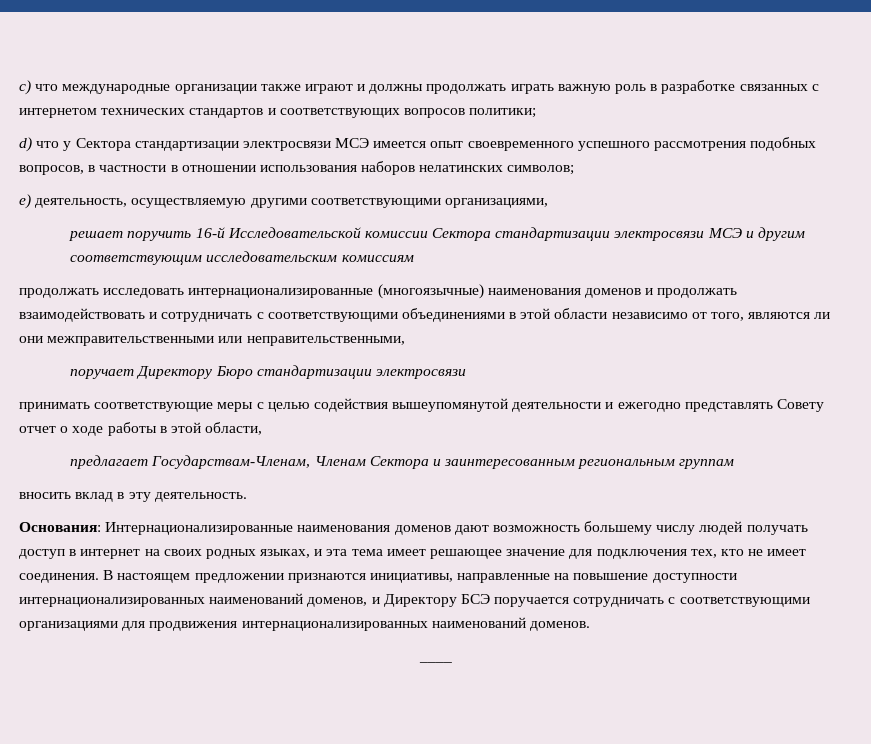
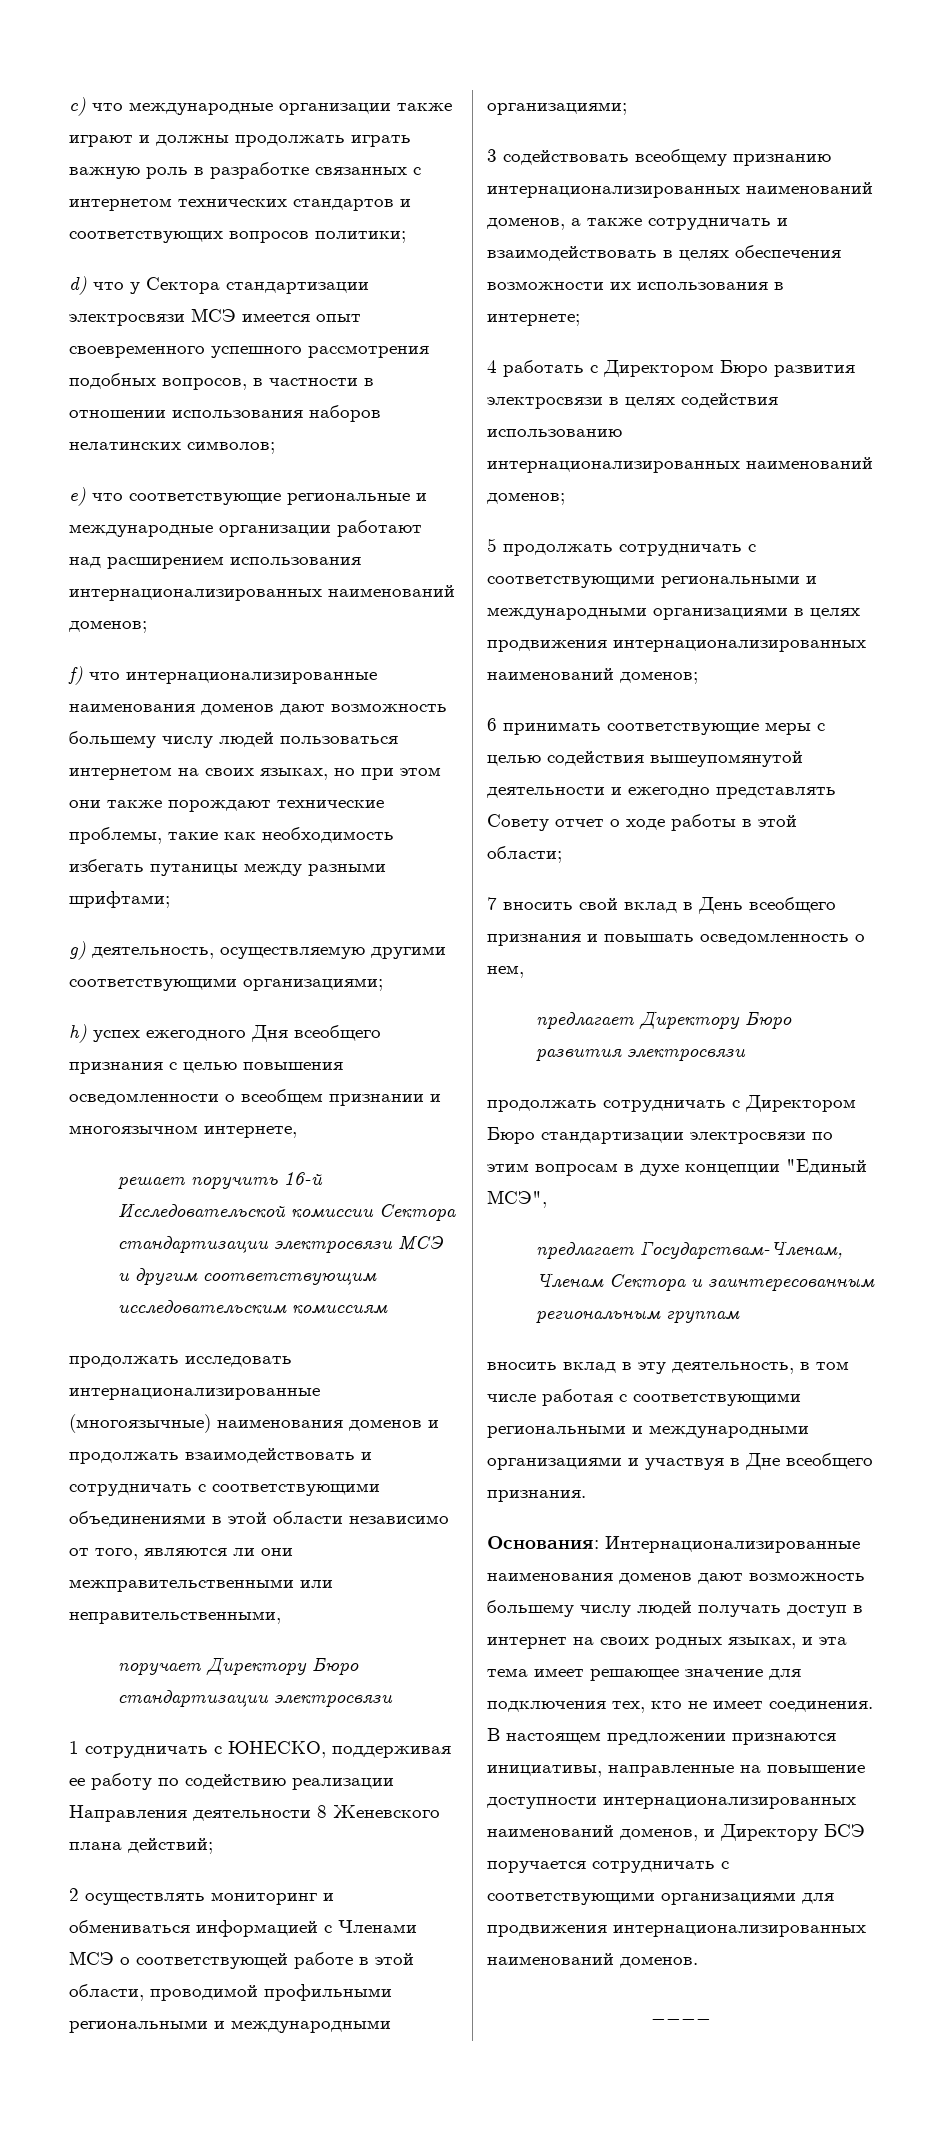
- e) деятельность, осуществляемую другими соответствующими организациями,
+ e) что соответствующие региональные и международные организации работают над расширением использования интернационализированных наименований доменов;
+ f) что интернационализированные наименования доменов дают возможность большему числу людей пользоваться интернетом на своих языках, но при этом они также порождают технические проблемы, такие как необходимость избегать путаницы между разными шрифтами;
+ g) деятельность, осуществляемую другими соответствующими организациями;
+ h) успех ежегодного Дня всеобщего признания с целью повышения осведомленности о всеобщем признании и многоязычном интернете,
- принимать соответствующие меры с целью содействия вышеупомянутой деятельности и ежегодно представлять Совету отчет о ходе работы в этой области,
+ 1 сотрудничать с ЮНЕСКО, поддерживая ее работу по содействию реализации Направления деятельности 8 Женевского плана действий;
+ 2 осуществлять мониторинг и обмениваться информацией с Членами МСЭ о соответствующей работе в этой области, проводимой профильными региональными и международными организациями;
+ 3 содействовать всеобщему признанию интернационализированных наименований доменов, а также сотрудничать и взаимодействовать в целях обеспечения возможности их использования в интернете;
+ 4 работать с Директором Бюро развития электросвязи в целях содействия использованию интернационализированных наименований доменов;
+ 5 продолжать сотрудничать с соответствующими региональными и международными организациями в целях продвижения интернационализированных наименований доменов;
+ 6 принимать соответствующие меры с целью содействия вышеупомянутой деятельности и ежегодно представлять Совету отчет о ходе работы в этой области;
+ 7 вносить свой вклад в День всеобщего признания и повышать осведомленность о нем,
+ предлагает Директору Бюро развития электросвязи
+ продолжать сотрудничать с Директором Бюро стандартизации электросвязи по этим вопросам в духе концепции "Единый МСЭ",
- вносить вклад в эту деятельность.
+ вносить вклад в эту деятельность, в том числе работая с соответствующими региональными и международными организациями и участвуя в Дне всеобщего признания.

